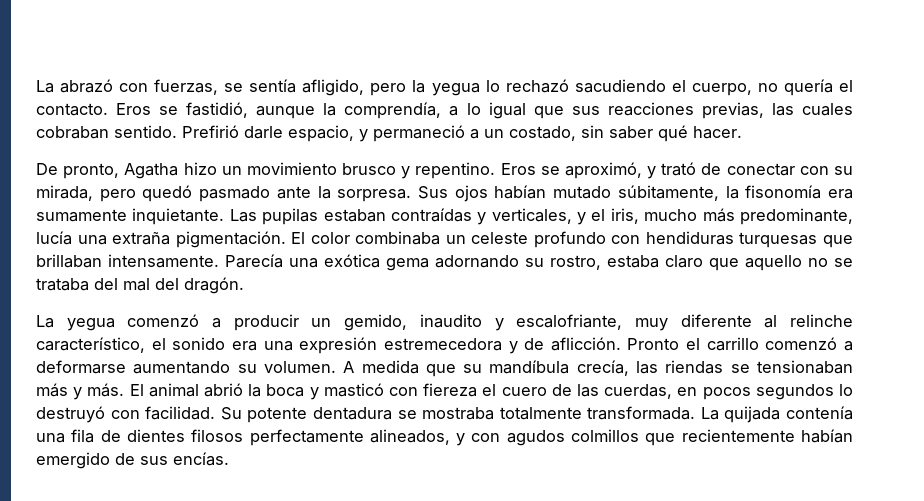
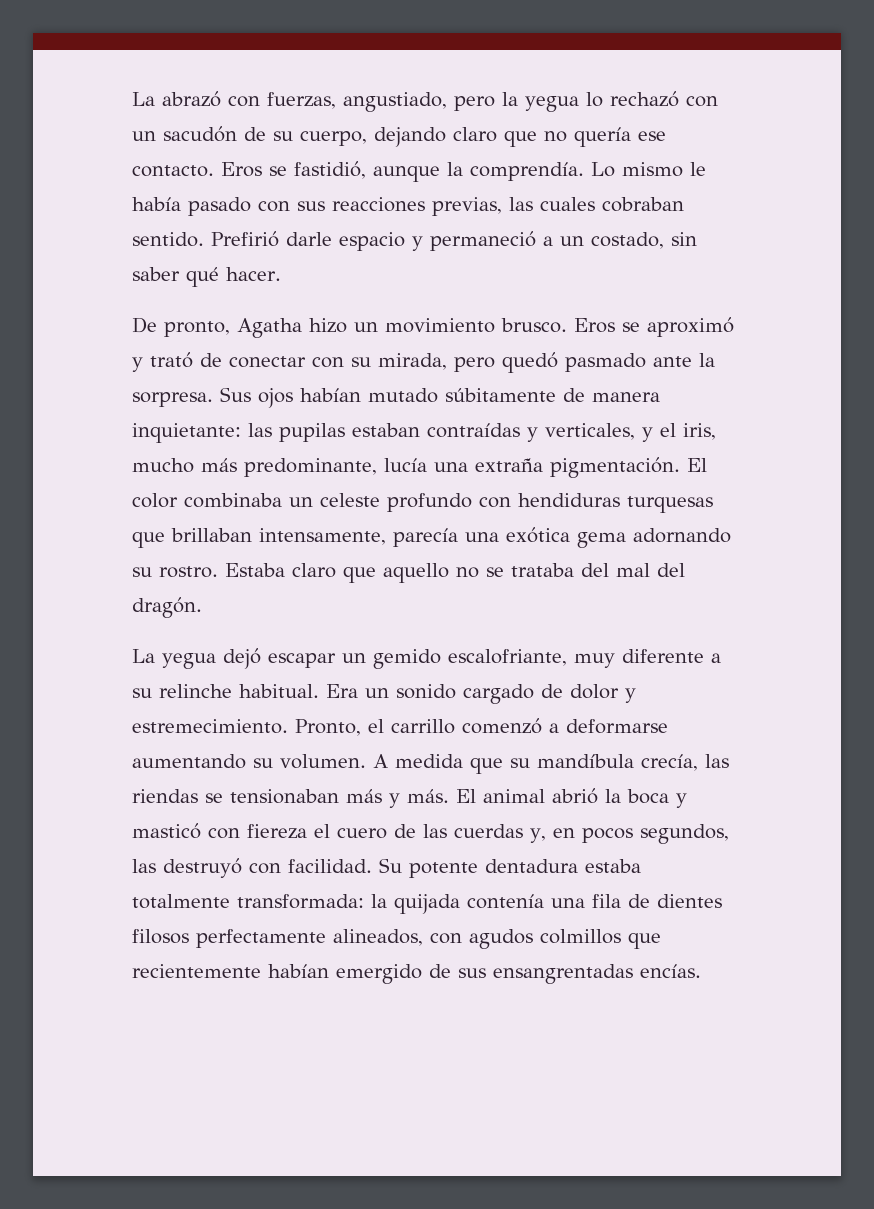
- La abrazó con fuerzas, se sentía afligido, pero la yegua lo rechazó sacudiendo el cuerpo, no quería el contacto.
+ La abrazó con fuerzas, angustiado, pero la yegua lo rechazó con un sacudón de su cuerpo, dejando claro que no quería ese contacto.
- Eros se fastidió, aunque la comprendía, a lo igual que sus reacciones previas, las cuales cobraban sentido.
+ Eros se fastidió, aunque la comprendía. Lo mismo le había pasado con sus reacciones previas, las cuales cobraban sentido.
- Prefirió darle espacio, y permaneció a un costado, sin saber qué hacer.
+ Prefirió darle espacio y permaneció a un costado, sin saber qué hacer.
- De pronto, Agatha hizo un movimiento brusco y repentino. Eros se aproximó, y trató de conectar con su mirada, pero quedó pasmado ante la sorpresa.
+ De pronto, Agatha hizo un movimiento brusco. Eros se aproximó y trató de conectar con su mirada, pero quedó pasmado ante la sorpresa.
- Sus ojos habían mutado súbitamente, la fisonomía era sumamente inquietante. Las pupilas estaban contraídas y verticales, y el iris, mucho más predominante, lucía una extraña pigmentación.
+ Sus ojos habían mutado súbitamente de manera inquietante: las pupilas estaban contraídas y verticales, y el iris, mucho más predominante, lucía una extraña pigmentación.
- El color combinaba un celeste profundo con hendiduras turquesas que brillaban intensamente. Parecía una exótica gema adornando su rostro, estaba claro que aquello no se trataba del mal del dragón.
+ El color combinaba un celeste profundo con hendiduras turquesas que brillaban intensamente, parecía una exótica gema adornando su rostro. Estaba claro que aquello no se trataba del mal del dragón.
- La yegua comenzó a producir un gemido, inaudito y escalofriante, muy diferente al relinche característico, el sonido era una expresión estremecedora y de aflicción. Pronto el carrillo comenzó a deformarse aumentando su volumen.
+ La yegua dejó escapar un gemido escalofriante, muy diferente a su relinche habitual. Era un sonido cargado de dolor y estremecimiento. Pronto, el carrillo comenzó a deformarse aumentando su volumen.
- El animal abrió la boca y masticó con fiereza el cuero de las cuerdas, en pocos segundos lo destruyó con facilidad.
+ El animal abrió la boca y masticó con fiereza el cuero de las cuerdas y, en pocos segundos, las destruyó con facilidad.
- Su potente dentadura se mostraba totalmente transformada. La quijada contenía una fila de dientes filosos perfectamente alineados, y con agudos colmillos que recientemente habían emergido de sus encías.
+ Su potente dentadura estaba totalmente transformada: la quijada contenía una fila de dientes filosos perfectamente alineados, con agudos colmillos que recientemente habían emergido de sus ensangrentadas encías.

